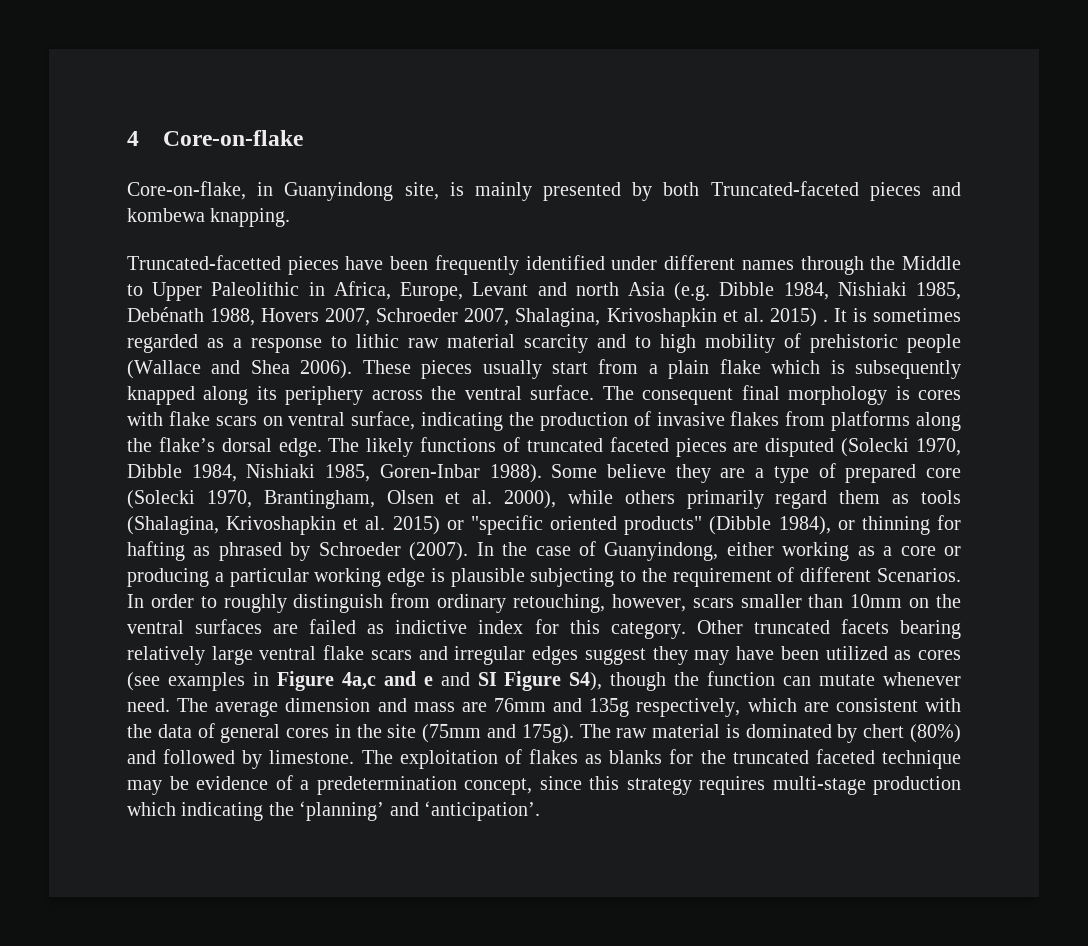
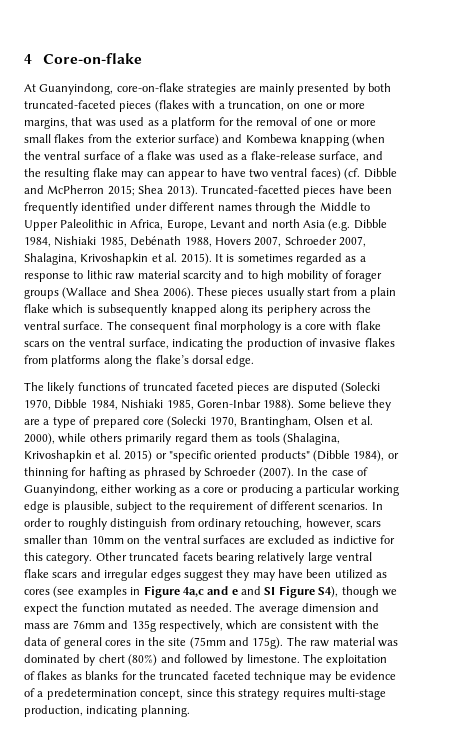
- Core-on-flake, in Guanyindong site, is mainly presented by both Truncated-faceted pieces and kombewa knapping.
- Truncated-facetted pieces have been frequently identified under different names through the Middle to Upper Paleolithic in Africa, Europe, Levant and north Asia (e.g. Dibble 1984, Nishiaki 1985, Debénath 1988, Hovers 2007, Schroeder 2007, Shalagina, Krivoshapkin et al. 2015) .
+ At Guanyindong, core-on-flake strategies are mainly presented by both truncated-faceted pieces (flakes with a truncation, on one or more margins, that was used as a platform for the removal of one or more small flakes from the exterior surface) and Kombewa knapping (when the ventral surface of a flake was used as a flake-release surface, and the resulting flake may can appear to have two ventral faces) (cf. Dibble and McPherron 2015; Shea 2013). Truncated-facetted pieces have been frequently identified under different names through the Middle to Upper Paleolithic in Africa, Europe, Levant and north Asia (e.g. Dibble 1984, Nishiaki 1985, Debénath 1988, Hovers 2007, Schroeder 2007, Shalagina, Krivoshapkin et al. 2015).
- It is sometimes regarded as a response to lithic raw material scarcity and to high mobility of prehistoric people (Wallace and Shea 2006).
+ It is sometimes regarded as a response to lithic raw material scarcity and to high mobility of forager groups (Wallace and Shea 2006).
- The consequent final morphology is cores with flake scars on ventral surface, indicating the production of invasive flakes from platforms along the flake’s dorsal edge. The likely functions of truncated faceted pieces are disputed (Solecki 1970, Dibble 1984, Nishiaki 1985, Goren-Inbar 1988).
+ The consequent final morphology is a core with flake scars on the ventral surface, indicating the production of invasive flakes from platforms along the flake’s dorsal edge.
+ The likely functions of truncated faceted pieces are disputed (Solecki 1970, Dibble 1984, Nishiaki 1985, Goren-Inbar 1988).
- In the case of Guanyindong, either working as a core or producing a particular working edge is plausible subjecting to the requirement of different Scenarios.
+ In the case of Guanyindong, either working as a core or producing a particular working edge is plausible, subject to the requirement of different scenarios.
- In order to roughly distinguish from ordinary retouching, however, scars smaller than 10mm on the ventral surfaces are failed as indictive index for this category.
+ In order to roughly distinguish from ordinary retouching, however, scars smaller than 10mm on the ventral surfaces are excluded as indictive for this category.
- Other truncated facets bearing relatively large ventral flake scars and irregular edges suggest they may have been utilized as cores (see examples in Figure 4a,c and e and SI Figure S4), though the function can mutate whenever need.
+ Other truncated facets bearing relatively large ventral flake scars and irregular edges suggest they may have been utilized as cores (see examples in Figure 4a,c and e and SI Figure S4), though we expect the function mutated as needed.
- The raw material is dominated by chert (80%) and followed by limestone.
+ The raw material was dominated by chert (80%) and followed by limestone.
- The exploitation of flakes as blanks for the truncated faceted technique may be evidence of a predetermination concept, since this strategy requires multi-stage production which indicating the ‘planning’ and ‘anticipation’.
+ The exploitation of flakes as blanks for the truncated faceted technique may be evidence of a predetermination concept, since this strategy requires multi-stage production, indicating planning.

